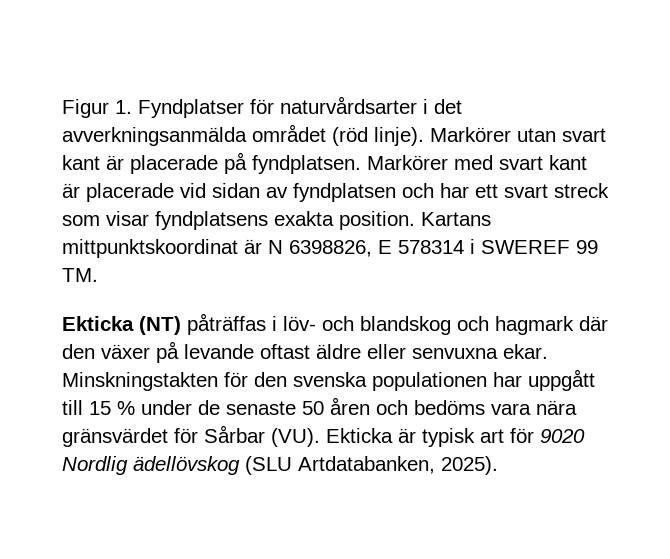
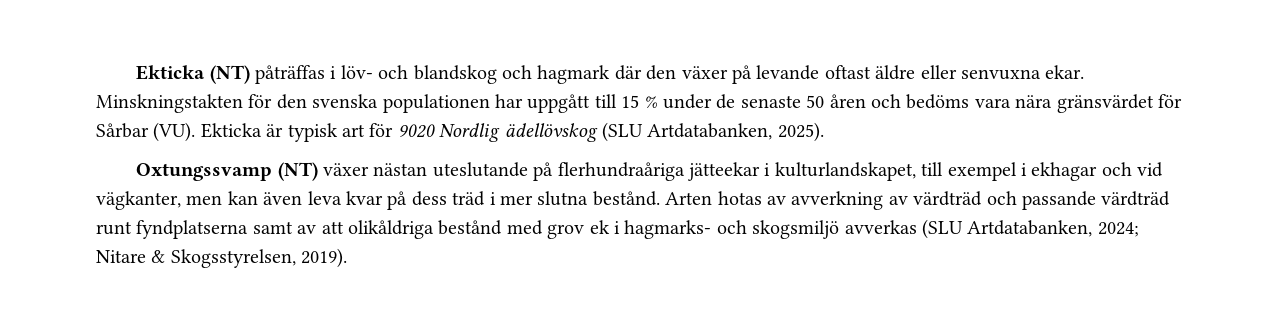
- Figur 1. Fyndplatser för naturvårdsarter i det avverkningsanmälda området (röd linje). Markörer utan svart kant är placerade på fyndplatsen. Markörer med svart kant är placerade vid sidan av fyndplatsen och har ett svart streck som visar fyndplatsens exakta position. Kartans mittpunktskoordinat är N 6398826, E 578314 i SWEREF 99 TM.
+ Oxtungssvamp (NT) växer nästan uteslutande på flerhundraåriga jätteekar i kulturlandskapet, till exempel i ekhagar och vid vägkanter, men kan även leva kvar på dess träd i mer slutna bestånd. Arten hotas av avverkning av värdträd och passande värdträd runt fyndplatserna samt av att olikåldriga bestånd med grov ek i hagmarks- och skogsmiljö avverkas (SLU Artdatabanken, 2024; Nitare & Skogsstyrelsen, 2019).

